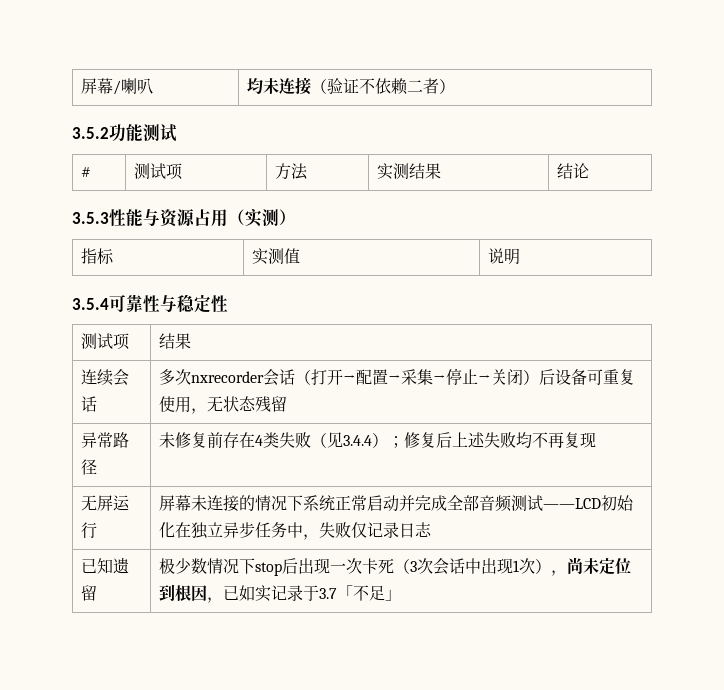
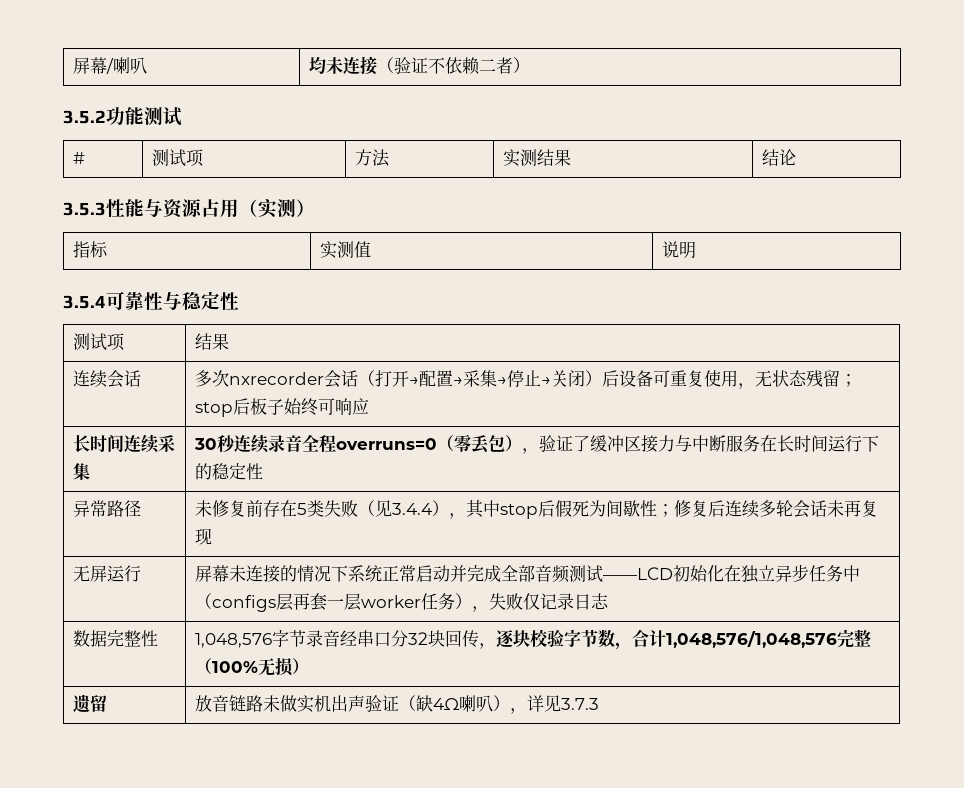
- 连续会话 | 多次nxrecorder会话（打开→配置→采集→停止→关闭）后设备可重复使用，无状态残留
+ 连续会话 | 多次nxrecorder会话（打开→配置→采集→停止→关闭）后设备可重复使用，无状态残留；stop后板子始终可响应
+ 长时间连续采集 | 30秒连续录音全程overruns=0（零丢包），验证了缓冲区接力与中断服务在长时间运行下的稳定性
- 异常路径 | 未修复前存在4类失败（见3.4.4）；修复后上述失败均不再复现
+ 异常路径 | 未修复前存在5类失败（见3.4.4），其中stop后假死为间歇性；修复后连续多轮会话未再复现
- 无屏运行 | 屏幕未连接的情况下系统正常启动并完成全部音频测试——LCD初始化在独立异步任务中，失败仅记录日志
- 已知遗留 | 极少数情况下stop后出现一次卡死（3次会话中出现1次），尚未定位到根因，已如实记录于3.7「不足」
+ 无屏运行 | 屏幕未连接的情况下系统正常启动并完成全部音频测试——LCD初始化在独立异步任务中（configs层再套一层worker任务），失败仅记录日志
+ 数据完整性 | 1,048,576字节录音经串口分32块回传，逐块校验字节数，合计1,048,576/1,048,576完整（100%无损）
+ 遗留 | 放音链路未做实机出声验证（缺4Ω喇叭），详见3.7.3

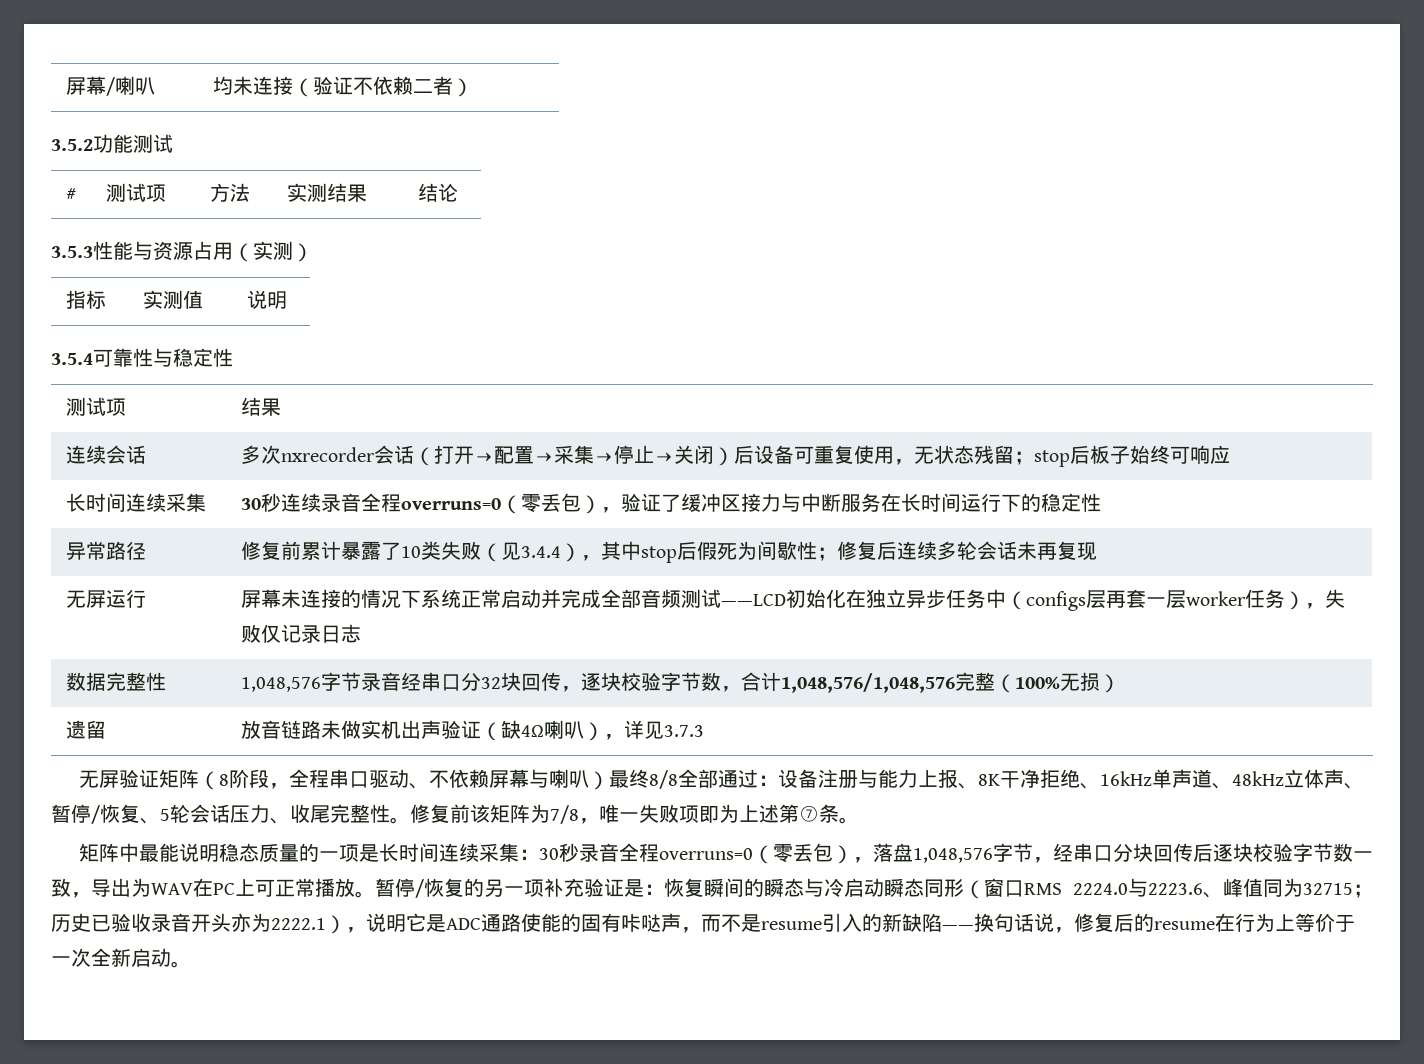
- 异常路径 | 未修复前存在5类失败（见3.4.4），其中stop后假死为间歇性；修复后连续多轮会话未再复现
+ 异常路径 | 修复前累计暴露了10类失败（见3.4.4），其中stop后假死为间歇性；修复后连续多轮会话未再复现
+ 无屏验证矩阵（8阶段，全程串口驱动、不依赖屏幕与喇叭）最终8/8全部通过：设备注册与能力上报、8K干净拒绝、16kHz单声道、48kHz立体声、暂停/恢复、5轮会话压力、收尾完整性。修复前该矩阵为7/8，唯一失败项即为上述第⑦条。
+ 矩阵中最能说明稳态质量的一项是长时间连续采集：30秒录音全程overruns=0（零丢包），落盘1,048,576字节，经串口分块回传后逐块校验字节数一致，导出为WAV在PC上可正常播放。暂停/恢复的另一项补充验证是：恢复瞬间的瞬态与冷启动瞬态同形（窗口RMS 2224.0与2223.6、峰值同为32715；历史已验收录音开头亦为2222.1），说明它是ADC通路使能的固有咔哒声，而不是resume引入的新缺陷——换句话说，修复后的resume在行为上等价于一次全新启动。

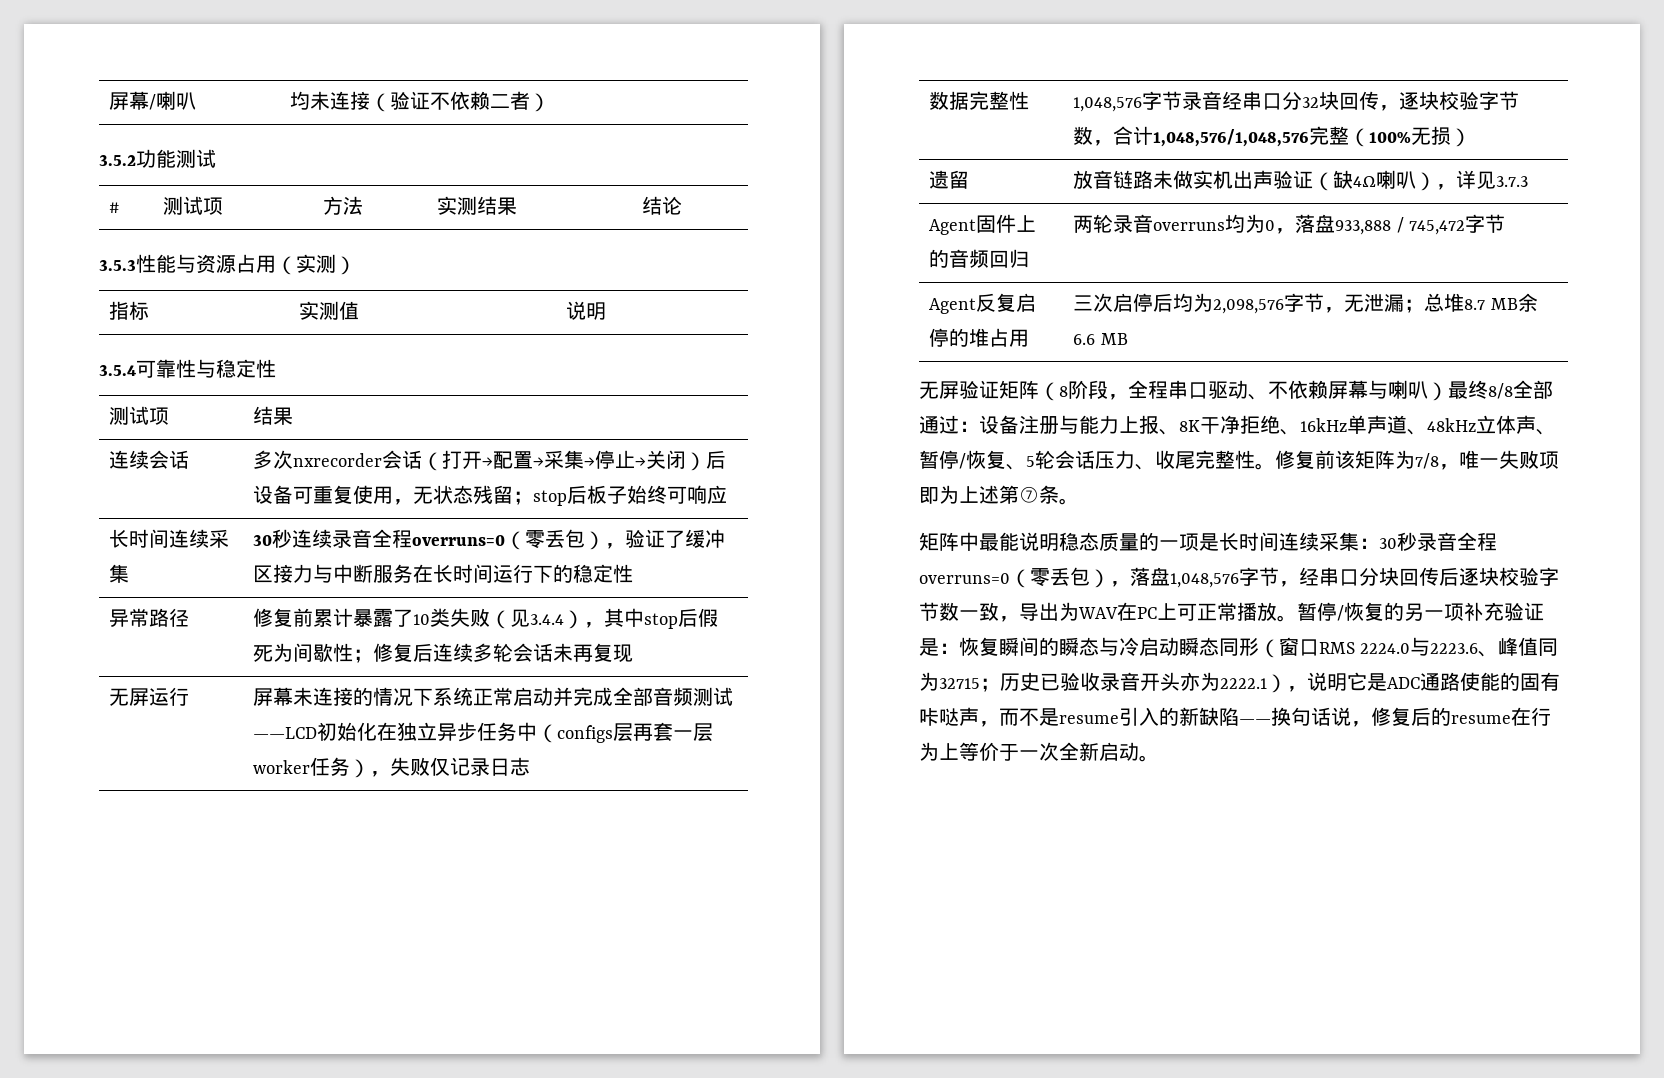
+ Agent固件上的音频回归 | 两轮录音overruns均为0，落盘933,888 / 745,472字节
+ Agent反复启停的堆占用 | 三次启停后均为2,098,576字节，无泄漏；总堆8.7 MB余6.6 MB

